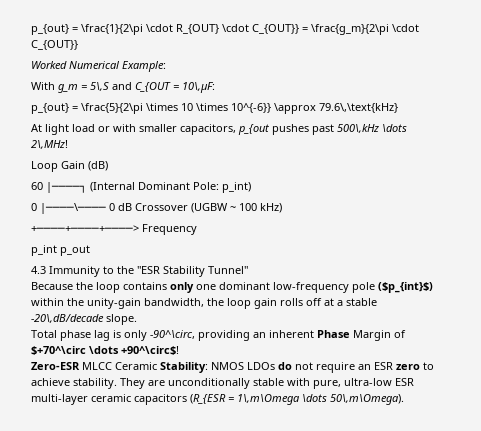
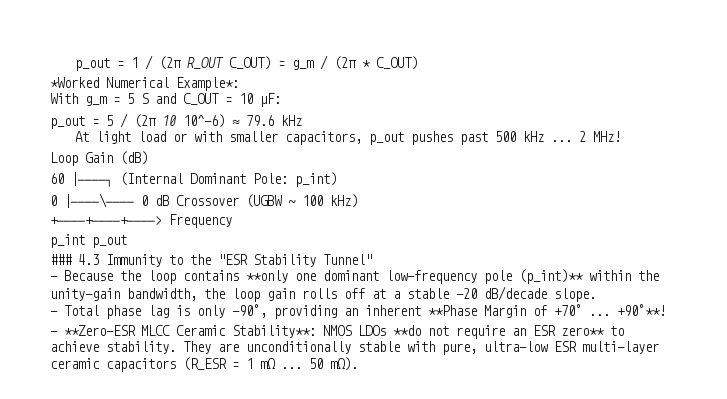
- p_{out} = \frac{1}{2\pi \cdot R_{OUT} \cdot C_{OUT}} = \frac{g_m}{2\pi \cdot C_{OUT}}
- Worked Numerical Example:
- With g_m = 5\,S and C_{OUT = 10\,µF:
- p_{out} = \frac{5}{2\pi \times 10 \times 10^{-6}} \approx 79.6\,\text{kHz}
+ p_out = 1 / (2π R_OUT C_OUT) = g_m / (2π * C_OUT)
+ *Worked Numerical Example*:
+ With g_m = 5 S and C_OUT = 10 µF:
+ p_out = 5 / (2π 10 10^-6) ≈ 79.6 kHz
- At light load or with smaller capacitors, p_{out pushes past 500\,kHz \dots 2\,MHz!
+ At light load or with smaller capacitors, p_out pushes past 500 kHz ... 2 MHz!
- 4.3 Immunity to the "ESR Stability Tunnel"
+ ### 4.3 Immunity to the "ESR Stability Tunnel"
- Because the loop contains only one dominant low-frequency pole ($p_{int}$) within the unity-gain bandwidth, the loop gain rolls off at a stable -20\,dB/decade slope.
+ - Because the loop contains **only one dominant low-frequency pole (p_int)** within the unity-gain bandwidth, the loop gain rolls off at a stable -20 dB/decade slope.
- Total phase lag is only -90^\circ, providing an inherent Phase Margin of $+70^\circ \dots +90^\circ$!
- Zero-ESR MLCC Ceramic Stability: NMOS LDOs do not require an ESR zero to achieve stability.
+ - Total phase lag is only -90°, providing an inherent **Phase Margin of +70° ... +90°**!
+ - **Zero-ESR MLCC Ceramic Stability**: NMOS LDOs **do not require an ESR zero** to achieve stability.
- They are unconditionally stable with pure, ultra-low ESR multi-layer ceramic capacitors (R_{ESR = 1\,m\Omega \dots 50\,m\Omega).
+ They are unconditionally stable with pure, ultra-low ESR multi-layer ceramic capacitors (R_ESR = 1 mΩ ... 50 mΩ).

